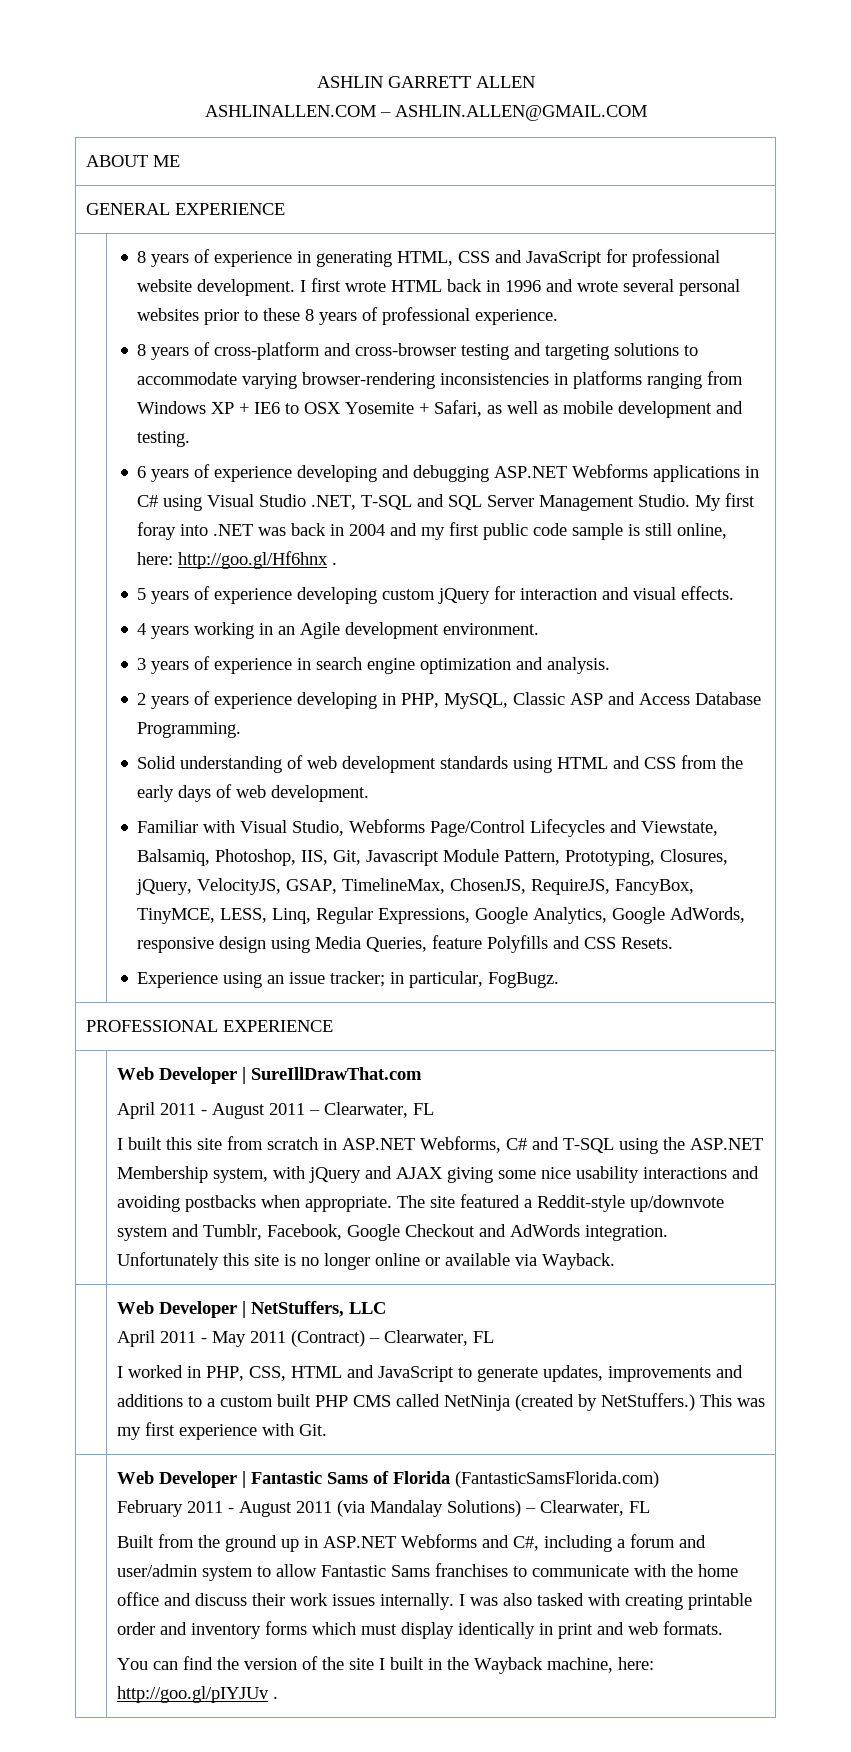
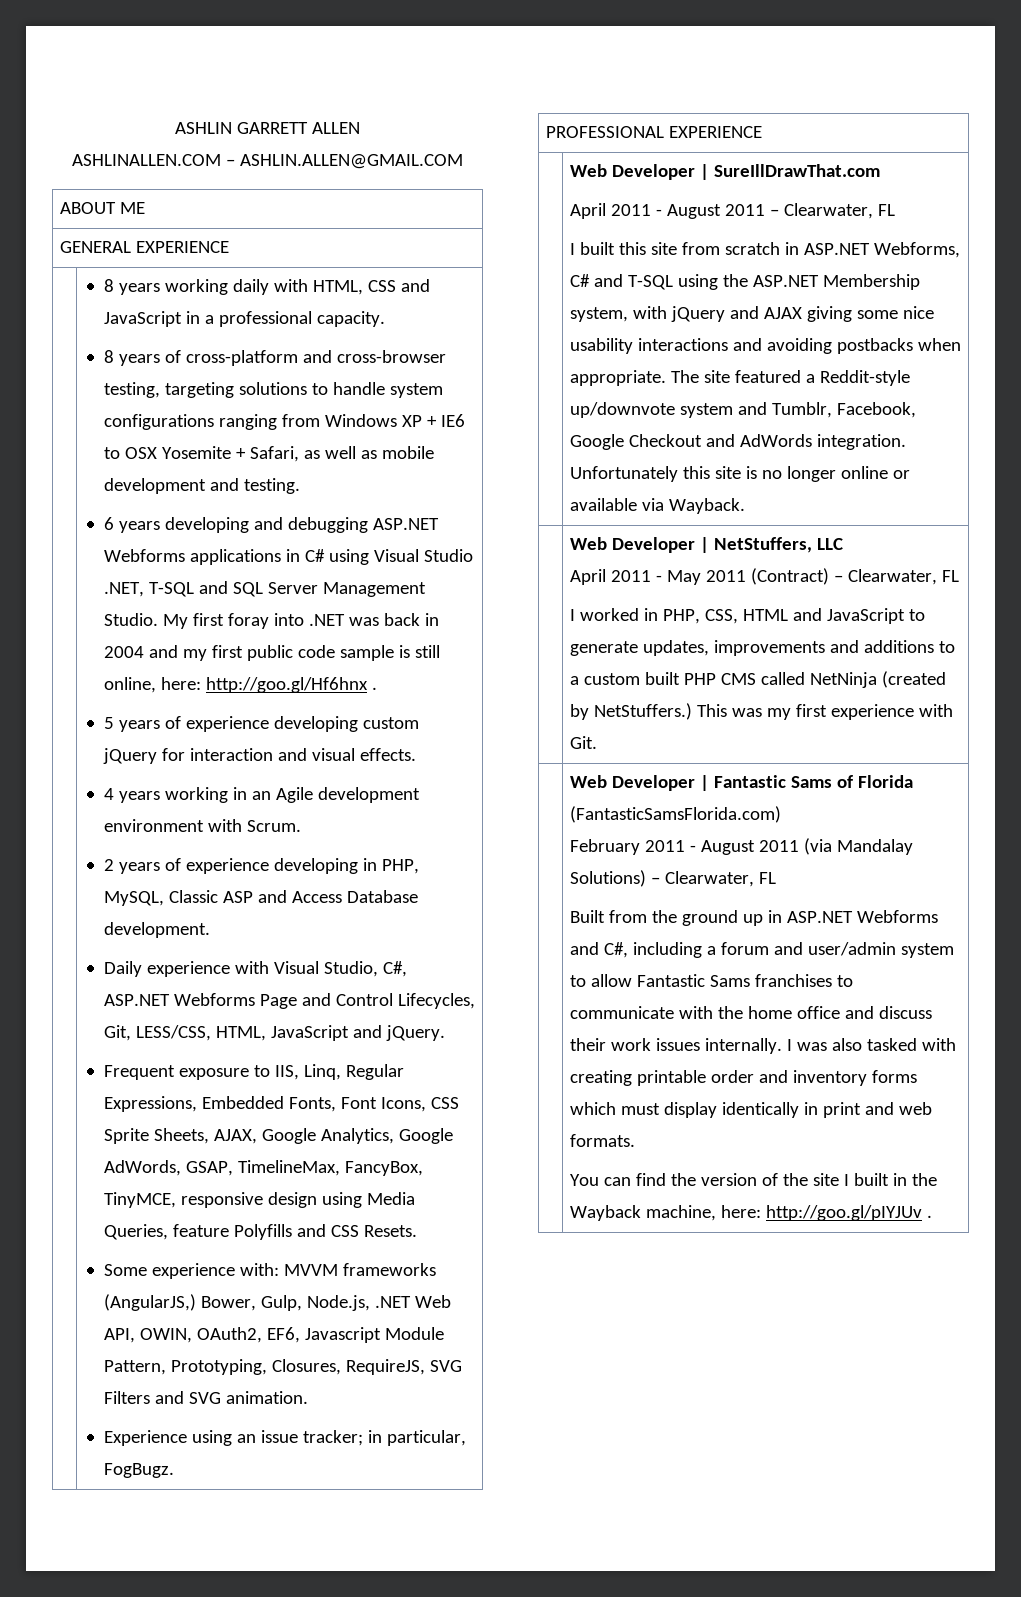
- 8 years of experience in generating HTML, CSS and JavaScript for professional website development. I first wrote HTML back in 1996 and wrote several personal websites prior to these 8 years of professional experience.
+ 8 years working daily with HTML, CSS and JavaScript in a professional capacity.
- 8 years of cross-platform and cross-browser testing and targeting solutions to accommodate varying browser-rendering inconsistencies in platforms ranging from Windows XP + IE6 to OSX Yosemite + Safari, as well as mobile development and testing.
+ 8 years of cross-platform and cross-browser testing, targeting solutions to handle system configurations ranging from Windows XP + IE6 to OSX Yosemite + Safari, as well as mobile development and testing.
- 6 years of experience developing and debugging ASP.NET Webforms applications in C# using Visual Studio .NET, T-SQL and SQL Server Management Studio.
+ 6 years developing and debugging ASP.NET Webforms applications in C# using Visual Studio .NET, T-SQL and SQL Server Management Studio.
- 4 years working in an Agile development environment.
- 3 years of experience in search engine optimization and analysis.
+ 4 years working in an Agile development environment with Scrum.
- 2 years of experience developing in PHP, MySQL, Classic ASP and Access Database Programming.
- Solid understanding of web development standards using HTML and CSS from the early days of web development.
+ 2 years of experience developing in PHP, MySQL, Classic ASP and Access Database development.
- Familiar with Visual Studio, Webforms Page/Control Lifecycles and Viewstate, Balsamiq, Photoshop, IIS, Git, Javascript Module Pattern, Prototyping, Closures, jQuery, VelocityJS, GSAP, TimelineMax, ChosenJS, RequireJS, FancyBox, TinyMCE, LESS, Linq, Regular Expressions, Google Analytics, Google AdWords, responsive design using Media Queries, feature Polyfills and CSS Resets.
+ Daily experience with Visual Studio, C#, ASP.NET Webforms Page and Control Lifecycles, Git, LESS/CSS, HTML, JavaScript and jQuery.
+ Frequent exposure to IIS, Linq, Regular Expressions, Embedded Fonts, Font Icons, CSS Sprite Sheets, AJAX, Google Analytics, Google AdWords, GSAP, TimelineMax, FancyBox, TinyMCE, responsive design using Media Queries, feature Polyfills and CSS Resets.
+ Some experience with: MVVM frameworks (AngularJS,) Bower, Gulp, Node.js, .NET Web API, OWIN, OAuth2, EF6, Javascript Module Pattern, Prototyping, Closures, RequireJS, SVG Filters and SVG animation.

